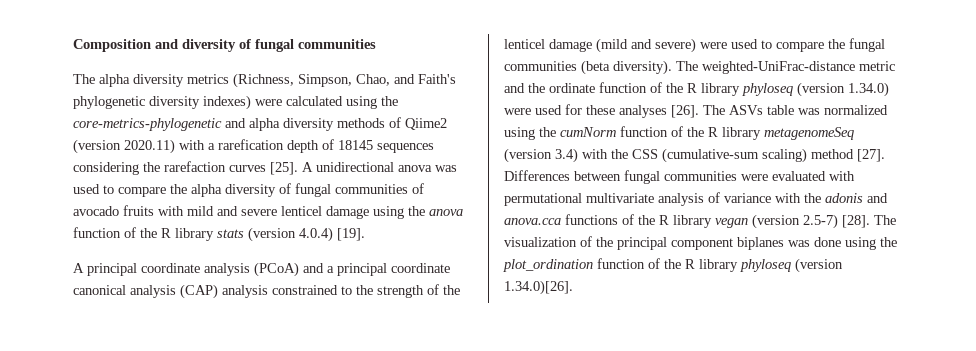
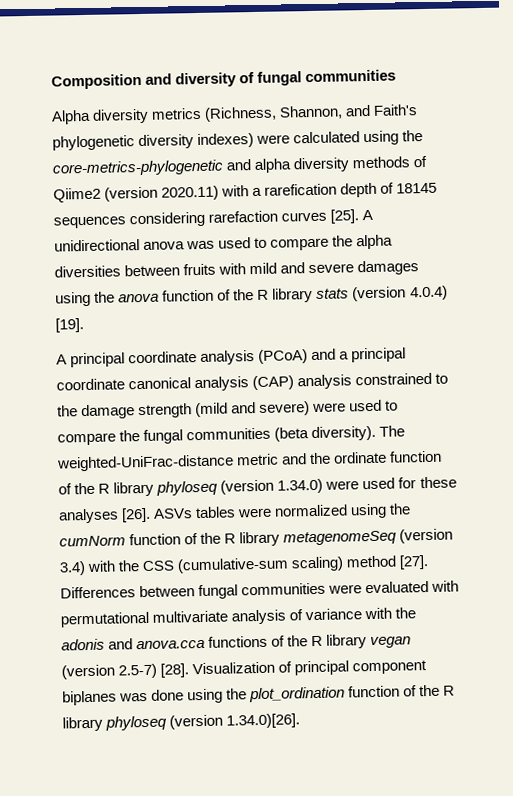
- The alpha diversity metrics (Richness, Simpson, Chao, and Faith's phylogenetic diversity indexes) were calculated using the core-metrics-phylogenetic and alpha diversity methods of Qiime2 (version 2020.11) with a rarefication depth of 18145 sequences considering the rarefaction curves [25].
+ Alpha diversity metrics (Richness, Shannon, and Faith's phylogenetic diversity indexes) were calculated using the core-metrics-phylogenetic and alpha diversity methods of Qiime2 (version 2020.11) with a rarefication depth of 18145 sequences considering rarefaction curves [25].
- A unidirectional anova was used to compare the alpha diversity of fungal communities of avocado fruits with mild and severe lenticel damage using the anova function of the R library stats (version 4.0.4) [19].
+ A unidirectional anova was used to compare the alpha diversities between fruits with mild and severe damages using the anova function of the R library stats (version 4.0.4) [19].
- A principal coordinate analysis (PCoA) and a principal coordinate canonical analysis (CAP) analysis constrained to the strength of the lenticel damage (mild and severe) were used to compare the fungal communities (beta diversity).
+ A principal coordinate analysis (PCoA) and a principal coordinate canonical analysis (CAP) analysis constrained to the damage strength (mild and severe) were used to compare the fungal communities (beta diversity).
- The ASVs table was normalized using the cumNorm function of the R library metagenomeSeq (version 3.4) with the CSS (cumulative-sum scaling) method [27].
+ ASVs tables were normalized using the cumNorm function of the R library metagenomeSeq (version 3.4) with the CSS (cumulative-sum scaling) method [27].
- The visualization of the principal component biplanes was done using the plot_ordination function of the R library phyloseq (version 1.34.0)[26].
+ Visualization of principal component biplanes was done using the plot_ordination function of the R library phyloseq (version 1.34.0)[26].

